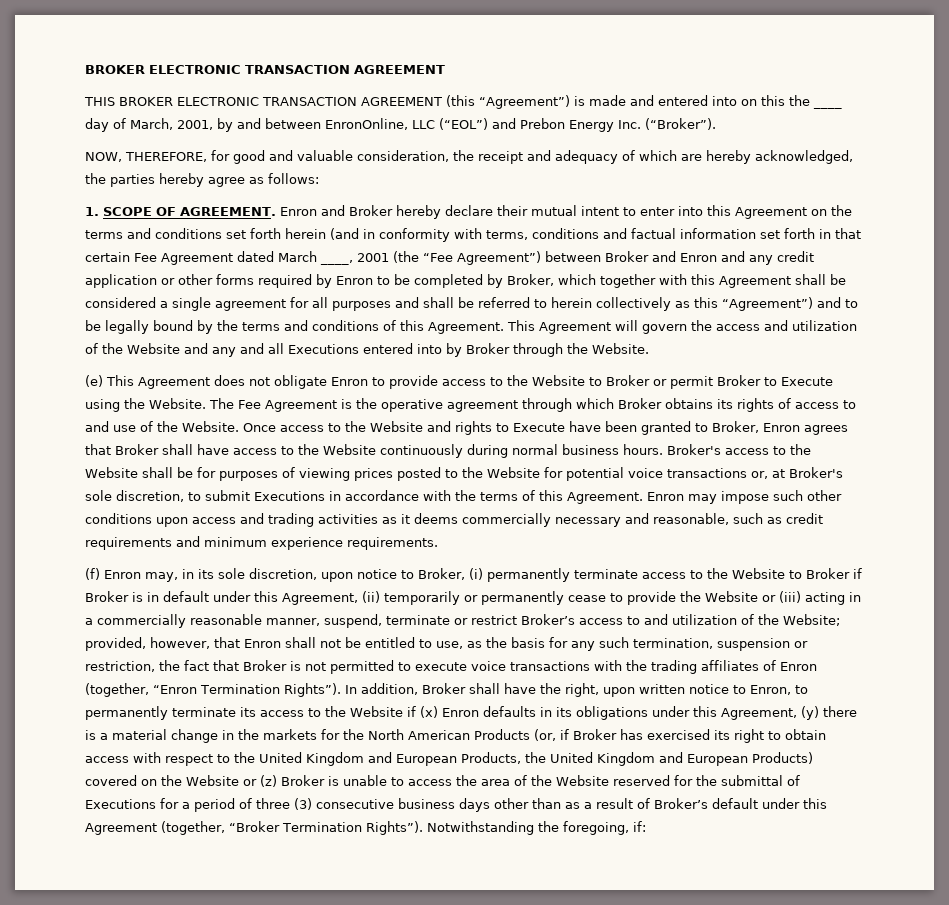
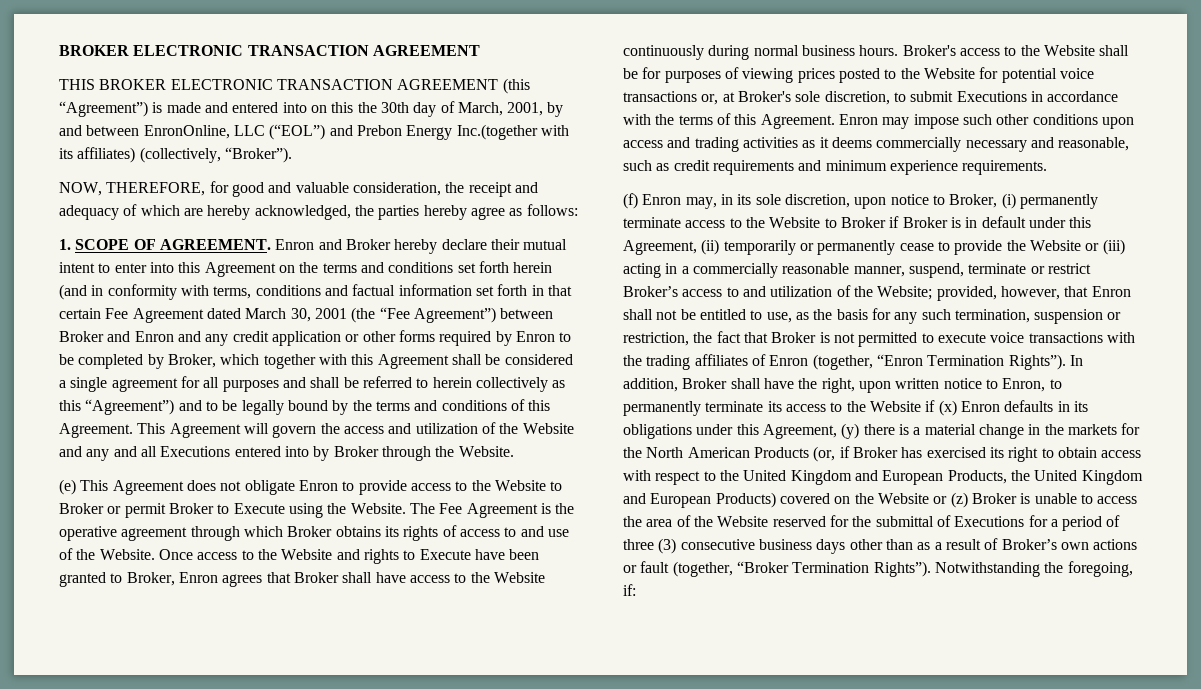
- THIS BROKER ELECTRONIC TRANSACTION AGREEMENT (this “Agreement”) is made and entered into on this the ____ day of March, 2001, by and between EnronOnline, LLC (“EOL”) and Prebon Energy Inc. (“Broker”).
+ THIS BROKER ELECTRONIC TRANSACTION AGREEMENT (this “Agreement”) is made and entered into on this the 30th day of March, 2001, by and between EnronOnline, LLC (“EOL”) and Prebon Energy Inc.(together with its affiliates) (collectively, “Broker”).
- Enron and Broker hereby declare their mutual intent to enter into this Agreement on the terms and conditions set forth herein (and in conformity with terms, conditions and factual information set forth in that certain Fee Agreement dated March ____, 2001 (the “Fee Agreement”) between Broker and Enron and any credit application or other forms required by Enron to be completed by Broker, which together with this Agreement shall be considered a single agreement for all purposes and shall be referred to herein collectively as this “Agreement”) and to be legally bound by the terms and conditions of this Agreement.
+ Enron and Broker hereby declare their mutual intent to enter into this Agreement on the terms and conditions set forth herein (and in conformity with terms, conditions and factual information set forth in that certain Fee Agreement dated March 30, 2001 (the “Fee Agreement”) between Broker and Enron and any credit application or other forms required by Enron to be completed by Broker, which together with this Agreement shall be considered a single agreement for all purposes and shall be referred to herein collectively as this “Agreement”) and to be legally bound by the terms and conditions of this Agreement.
- In addition, Broker shall have the right, upon written notice to Enron, to permanently terminate its access to the Website if (x) Enron defaults in its obligations under this Agreement, (y) there is a material change in the markets for the North American Products (or, if Broker has exercised its right to obtain access with respect to the United Kingdom and European Products, the United Kingdom and European Products) covered on the Website or (z) Broker is unable to access the area of the Website reserved for the submittal of Executions for a period of three (3) consecutive business days other than as a result of Broker’s default under this Agreement (together, “Broker Termination Rights”).
+ In addition, Broker shall have the right, upon written notice to Enron, to permanently terminate its access to the Website if (x) Enron defaults in its obligations under this Agreement, (y) there is a material change in the markets for the North American Products (or, if Broker has exercised its right to obtain access with respect to the United Kingdom and European Products, the United Kingdom and European Products) covered on the Website or (z) Broker is unable to access the area of the Website reserved for the submittal of Executions for a period of three (3) consecutive business days other than as a result of Broker’s own actions or fault (together, “Broker Termination Rights”).

